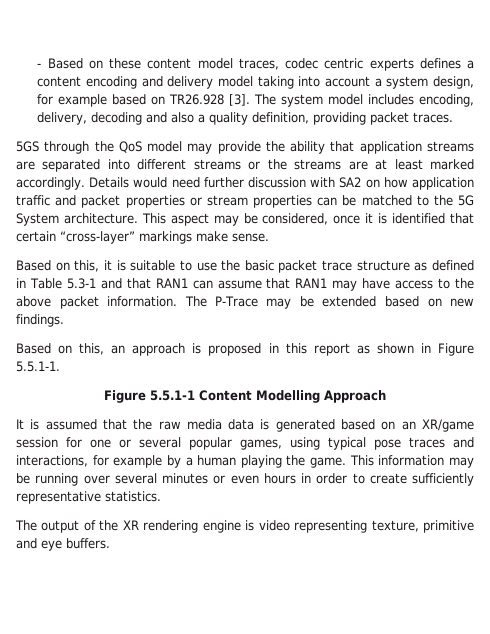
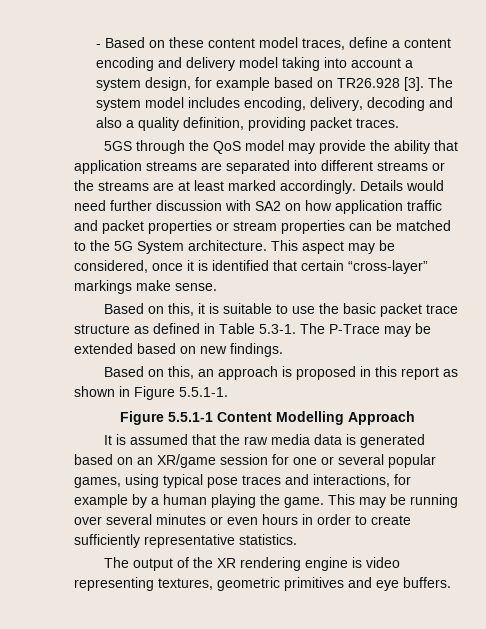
- - Based on these content model traces, codec centric experts defines a content encoding and delivery model taking into account a system design, for example based on TR26.928 [3].
+ - Based on these content model traces, define a content encoding and delivery model taking into account a system design, for example based on TR26.928 [3].
- Based on this, it is suitable to use the basic packet trace structure as defined in Table 5.3-1 and that RAN1 can assume that RAN1 may have access to the above packet information. The P-Trace may be extended based on new findings.
+ Based on this, it is suitable to use the basic packet trace structure as defined in Table 5.3-1. The P-Trace may be extended based on new findings.
- This information may be running over several minutes or even hours in order to create sufficiently representative statistics.
+ This may be running over several minutes or even hours in order to create sufficiently representative statistics.
- The output of the XR rendering engine is video representing texture, primitive and eye buffers.
+ The output of the XR rendering engine is video representing textures, geometric primitives and eye buffers.

